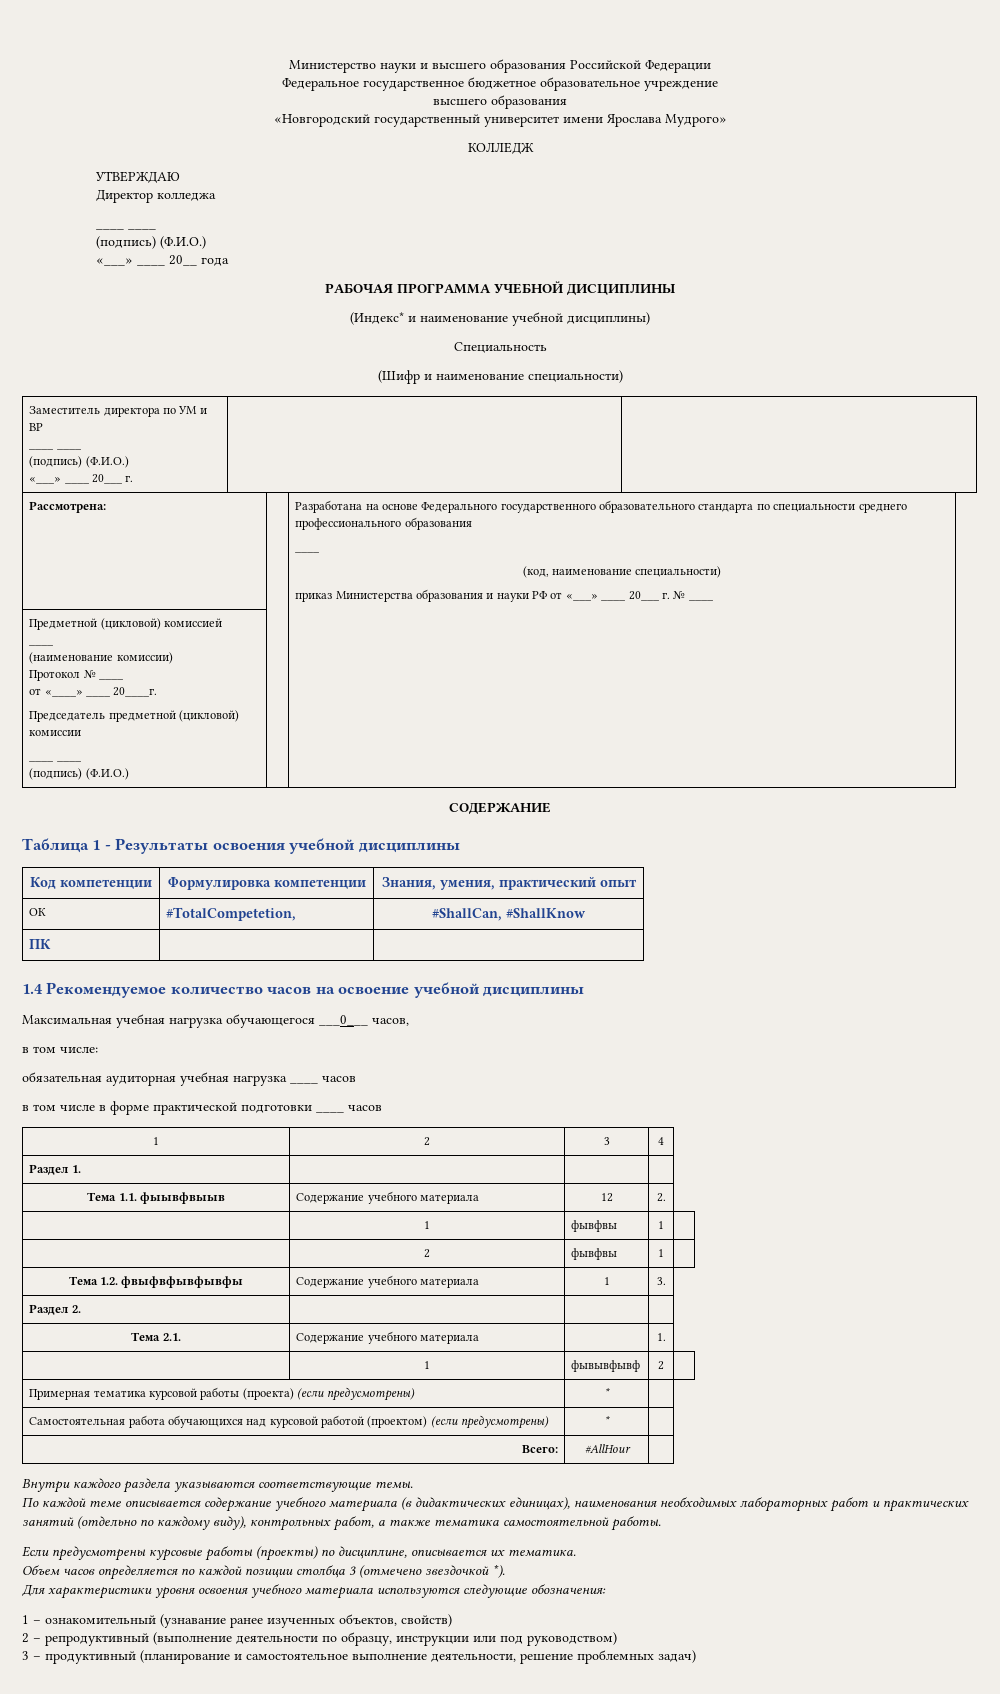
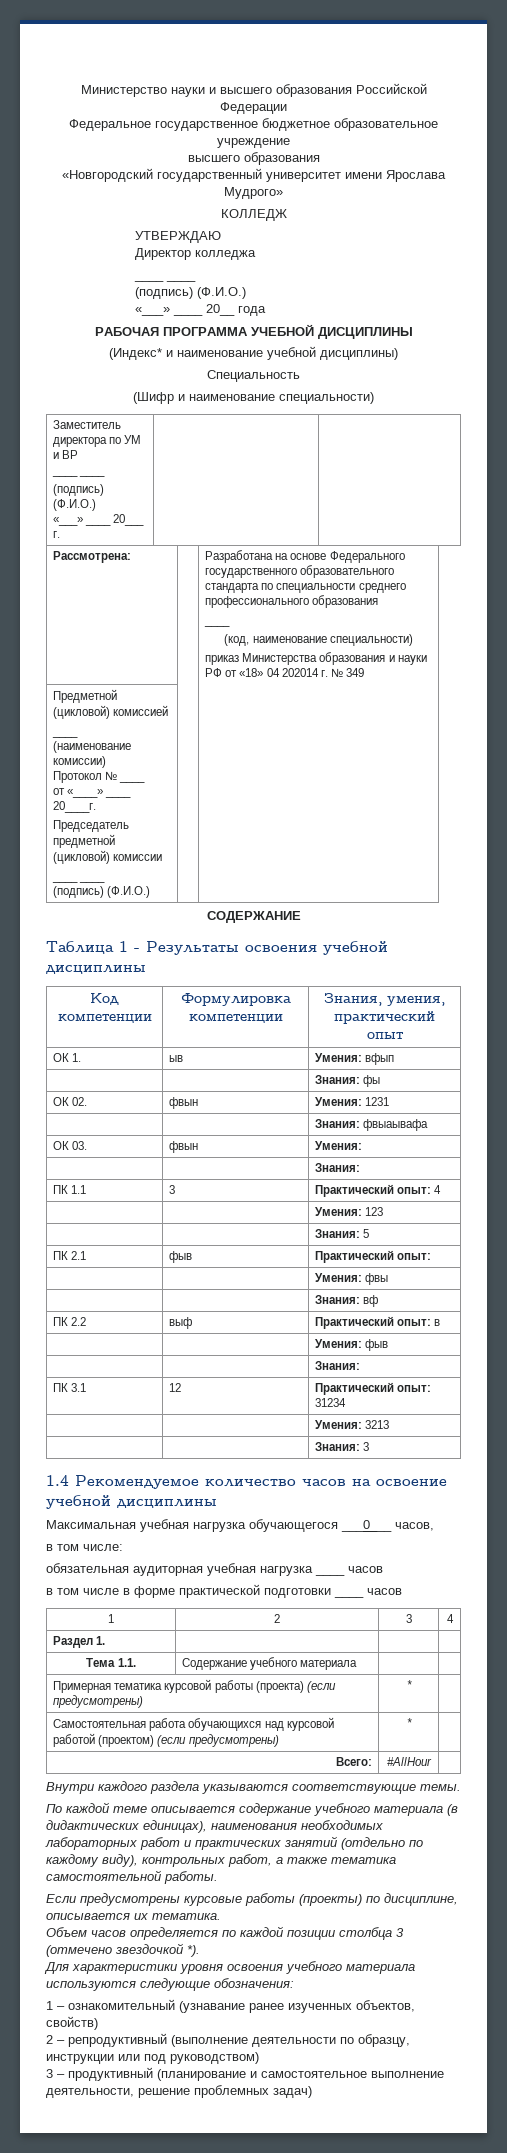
  Рассмотрена: | | Разработана на основе Федерального государственного образовательного стандарта по специальности среднего профессионального образования
  ____
  (код, наименование специальности)
- приказ Министерства образования и науки РФ от «___» ____ 20___ г. № ____
+ приказ Министерства образования и науки РФ от «18» 04 202014 г. № 349
- ОК | #TotalCompetetion, | #ShallCan, #ShallKnow
- ПК | |
+ ОК 1. | ыв | Умения: вфып
+ | | Знания: фы
+ ОК 02. | фвын | Умения: 1231
+ | | Знания: фвыаывафа
+ ОК 03. | фвын | Умения:
+ | | Знания:
+ ПК 1.1 | 3 | Практический опыт: 4
+ | | Умения: 123
+ | | Знания: 5
+ ПК 2.1 | фыв | Практический опыт:
+ | | Умения: фвы
+ | | Знания: вф
+ ПК 2.2 | выф | Практический опыт: в
+ | | Умения: фыв
+ | | Знания:
+ ПК 3.1 | 12 | Практический опыт: 31234
+ | | Умения: 3213
+ | | Знания: 3
- Тема 1.1. фыывфвыыв | Содержание учебного материала | 12 | 2.
- | 1 | фывфвы | 1 |
- | 2 | фывфвы | 1 |
- Тема 1.2. фвыфвфывфывфы | Содержание учебного материала | 1 | 3.
- Раздел 2. | | |
- Тема 2.1. | Содержание учебного материала | | 1.
- | 1 | фывывфывф | 2 |
+ Тема 1.1. | Содержание учебного материала | |

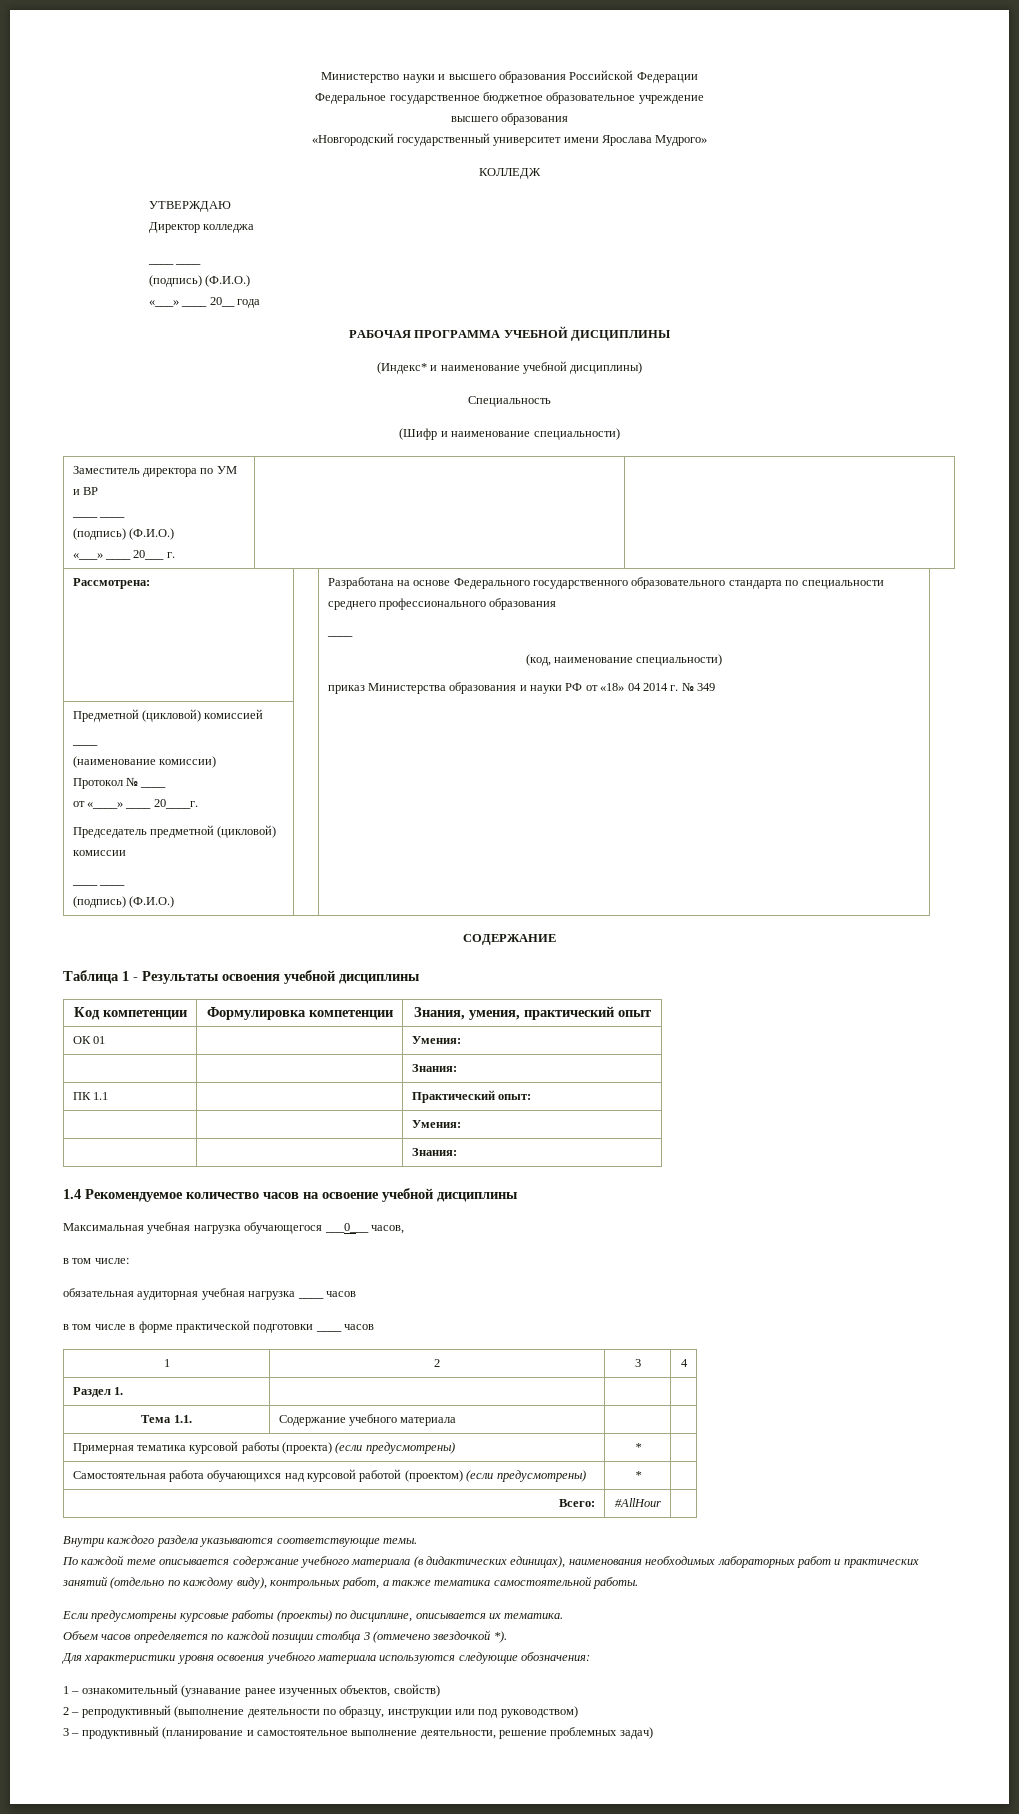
  Рассмотрена: | | Разработана на основе Федерального государственного образовательного стандарта по специальности среднего профессионального образования
  ____
  (код, наименование специальности)
- приказ Министерства образования и науки РФ от «18» 04 202014 г. № 349
+ приказ Министерства образования и науки РФ от «18» 04 2014 г. № 349
- ОК 1. | ыв | Умения: вфып
- | | Знания: фы
- ОК 02. | фвын | Умения: 1231
- | | Знания: фвыаывафа
- ОК 03. | фвын | Умения:
+ ОК 01 | | Умения:
  | | Знания:
- ПК 1.1 | 3 | Практический опыт: 4
- | | Умения: 123
- | | Знания: 5
- ПК 2.1 | фыв | Практический опыт:
- | | Умения: фвы
- | | Знания: вф
- ПК 2.2 | выф | Практический опыт: в
- | | Умения: фыв
+ ПК 1.1 | | Практический опыт:
+ | | Умения:
  | | Знания:
- ПК 3.1 | 12 | Практический опыт: 31234
- | | Умения: 3213
- | | Знания: 3

